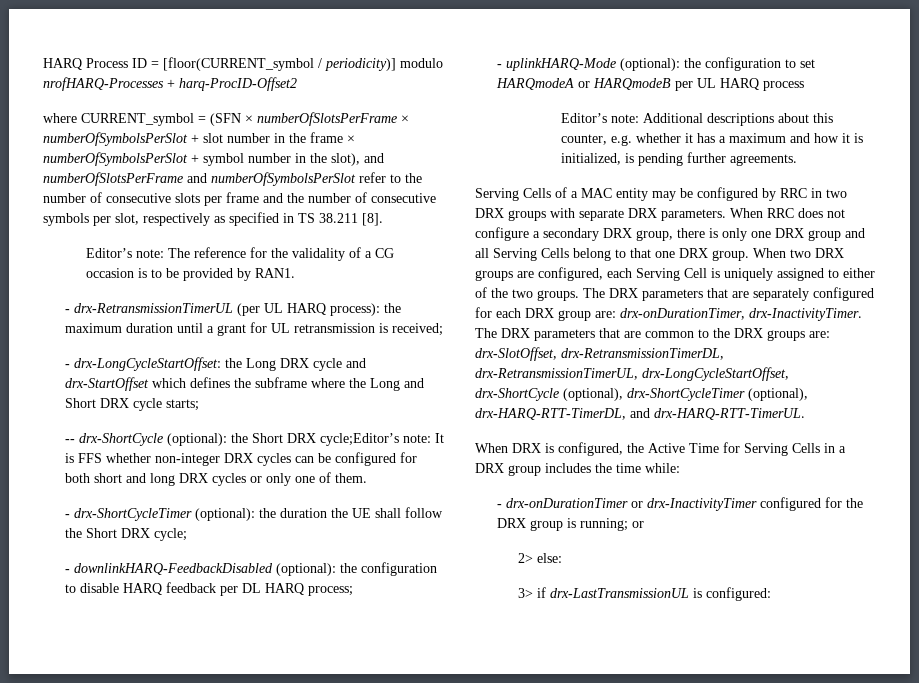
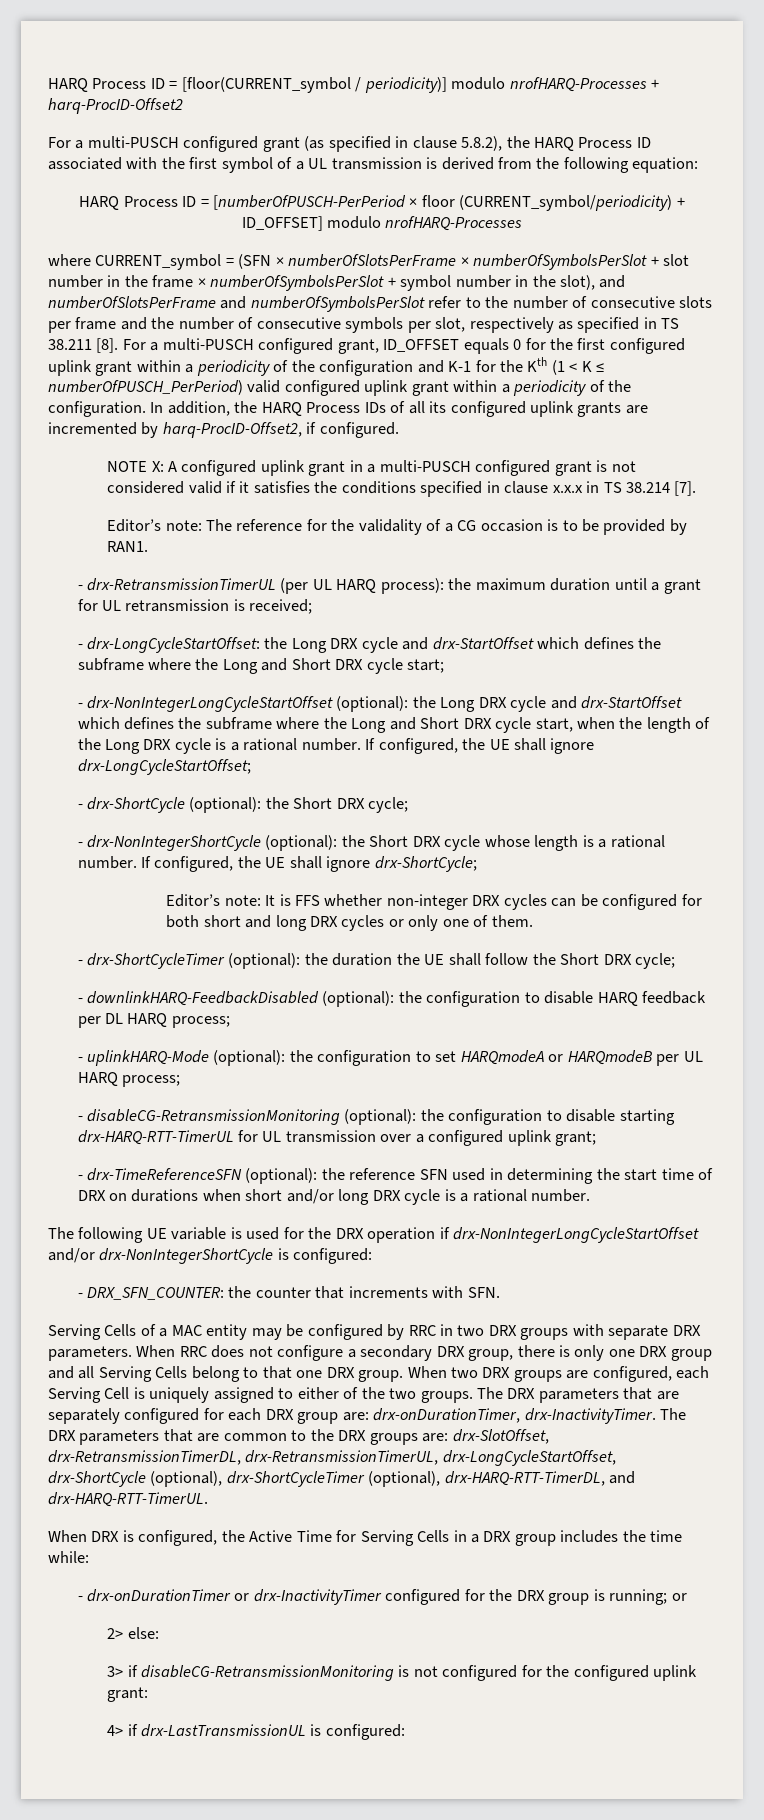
+ For a multi-PUSCH configured grant (as specified in clause 5.8.2), the HARQ Process ID associated with the first symbol of a UL transmission is derived from the following equation:
+ HARQ Process ID = [numberOfPUSCH-PerPeriod × floor (CURRENT_symbol/periodicity) + ID_OFFSET] modulo nrofHARQ-Processes
+ For a multi-PUSCH configured grant, ID_OFFSET equals 0 for the first configured uplink grant within a periodicity of the configuration and K-1 for the Kth (1 < K ≤ numberOfPUSCH_PerPeriod) valid configured uplink grant within a periodicity of the configuration. In addition, the HARQ Process IDs of all its configured uplink grants are incremented by harq-ProcID-Offset2, if configured.
+ NOTE X: A configured uplink grant in a multi-PUSCH configured grant is not considered valid if it satisfies the conditions specified in clause x.x.x in TS 38.214 [7].
- - drx-LongCycleStartOffset: the Long DRX cycle and drx-StartOffset which defines the subframe where the Long and Short DRX cycle starts;
- -- drx-ShortCycle (optional): the Short DRX cycle;Editor’s note: It is FFS whether non-integer DRX cycles can be configured for both short and long DRX cycles or only one of them.
+ - drx-LongCycleStartOffset: the Long DRX cycle and drx-StartOffset which defines the subframe where the Long and Short DRX cycle start;
+ - drx-NonIntegerLongCycleStartOffset (optional): the Long DRX cycle and drx-StartOffset which defines the subframe where the Long and Short DRX cycle start, when the length of the Long DRX cycle is a rational number. If configured, the UE shall ignore drx-LongCycleStartOffset;
+ - drx-ShortCycle (optional): the Short DRX cycle;
+ - drx-NonIntegerShortCycle (optional): the Short DRX cycle whose length is a rational number. If configured, the UE shall ignore drx-ShortCycle;
+ Editor’s note: It is FFS whether non-integer DRX cycles can be configured for both short and long DRX cycles or only one of them.
- - uplinkHARQ-Mode (optional): the configuration to set HARQmodeA or HARQmodeB per UL HARQ process
- Editor’s note: Additional descriptions about this counter, e.g. whether it has a maximum and how it is initialized, is pending further agreements.
+ - uplinkHARQ-Mode (optional): the configuration to set HARQmodeA or HARQmodeB per UL HARQ process;
+ - disableCG-RetransmissionMonitoring (optional): the configuration to disable starting drx-HARQ-RTT-TimerUL for UL transmission over a configured uplink grant;
+ - drx-TimeReferenceSFN (optional): the reference SFN used in determining the start time of DRX on durations when short and/or long DRX cycle is a rational number.
+ The following UE variable is used for the DRX operation if drx-NonIntegerLongCycleStartOffset and/or drx-NonIntegerShortCycle is configured:
+ - DRX_SFN_COUNTER: the counter that increments with SFN.
- 3> if drx-LastTransmissionUL is configured:
+ 3> if disableCG-RetransmissionMonitoring is not configured for the configured uplink grant:
+ 4> if drx-LastTransmissionUL is configured:

